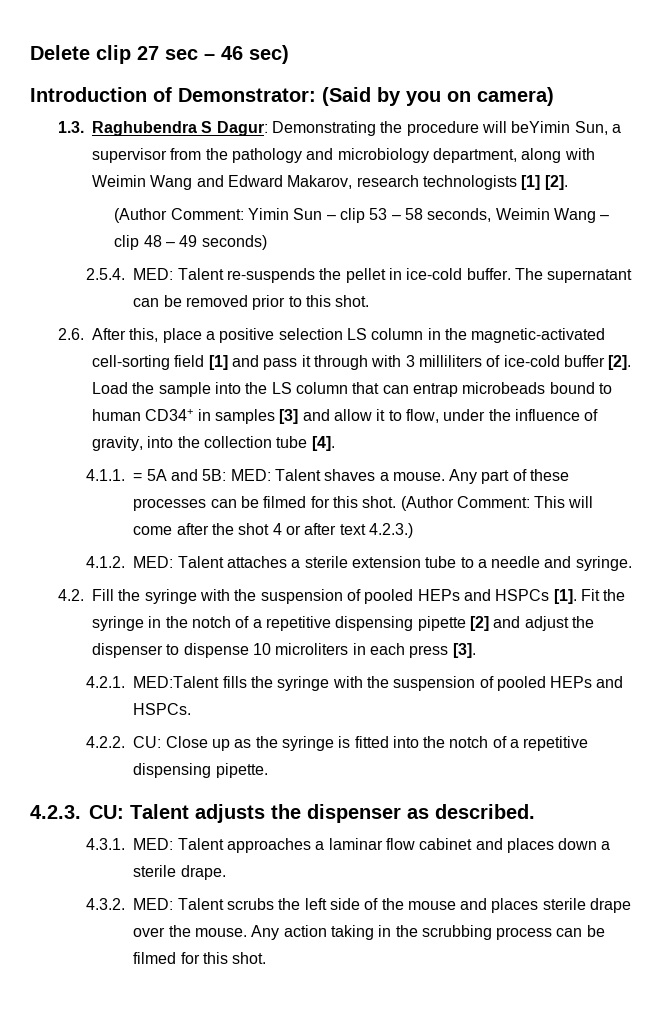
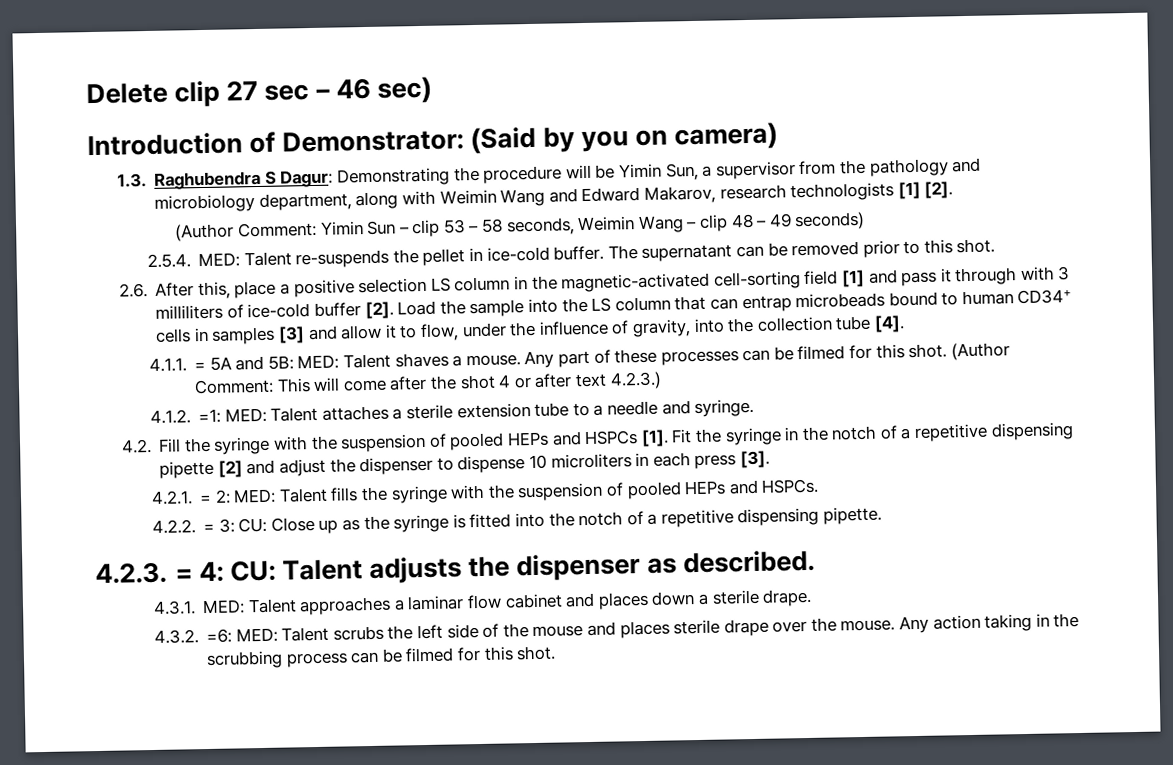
- 1.3. Raghubendra S Dagur: Demonstrating the procedure will beYimin Sun, a supervisor from the pathology and microbiology department, along with Weimin Wang and Edward Makarov, research technologists [1] [2].
+ 1.3. Raghubendra S Dagur: Demonstrating the procedure will be Yimin Sun, a supervisor from the pathology and microbiology department, along with Weimin Wang and Edward Makarov, research technologists [1] [2].
- Load the sample into the LS column that can entrap microbeads bound to human CD34+ in samples [3] and allow it to flow, under the influence of gravity, into the collection tube [4].
+ Load the sample into the LS column that can entrap microbeads bound to human CD34+ cells in samples [3] and allow it to flow, under the influence of gravity, into the collection tube [4].
- 4.1.2. MED: Talent attaches a sterile extension tube to a needle and syringe.
+ 4.1.2. =1: MED: Talent attaches a sterile extension tube to a needle and syringe.
- 4.2.1. MED:Talent fills the syringe with the suspension of pooled HEPs and HSPCs.
+ 4.2.1. = 2: MED: Talent fills the syringe with the suspension of pooled HEPs and HSPCs.
- 4.2.2. CU: Close up as the syringe is fitted into the notch of a repetitive dispensing pipette.
+ 4.2.2. = 3: CU: Close up as the syringe is fitted into the notch of a repetitive dispensing pipette.
- 4.2.3. CU: Talent adjusts the dispenser as described.
+ 4.2.3. = 4: CU: Talent adjusts the dispenser as described.
- 4.3.2. MED: Talent scrubs the left side of the mouse and places sterile drape over the mouse.
+ 4.3.2. =6: MED: Talent scrubs the left side of the mouse and places sterile drape over the mouse.

